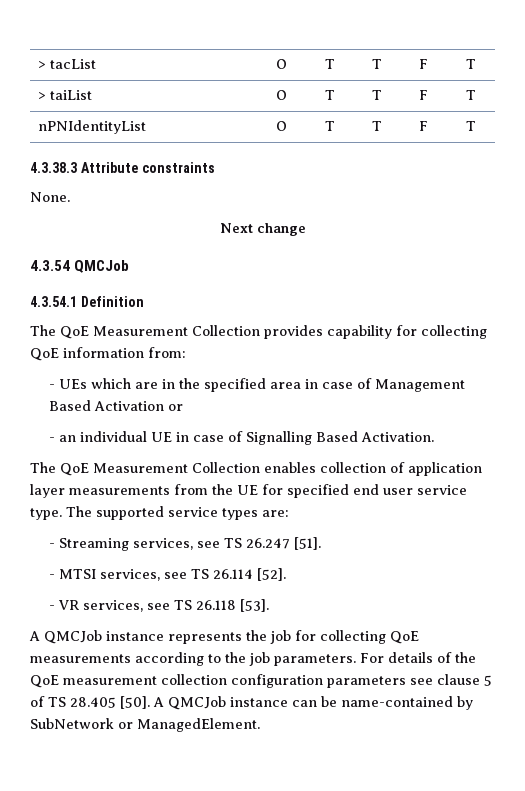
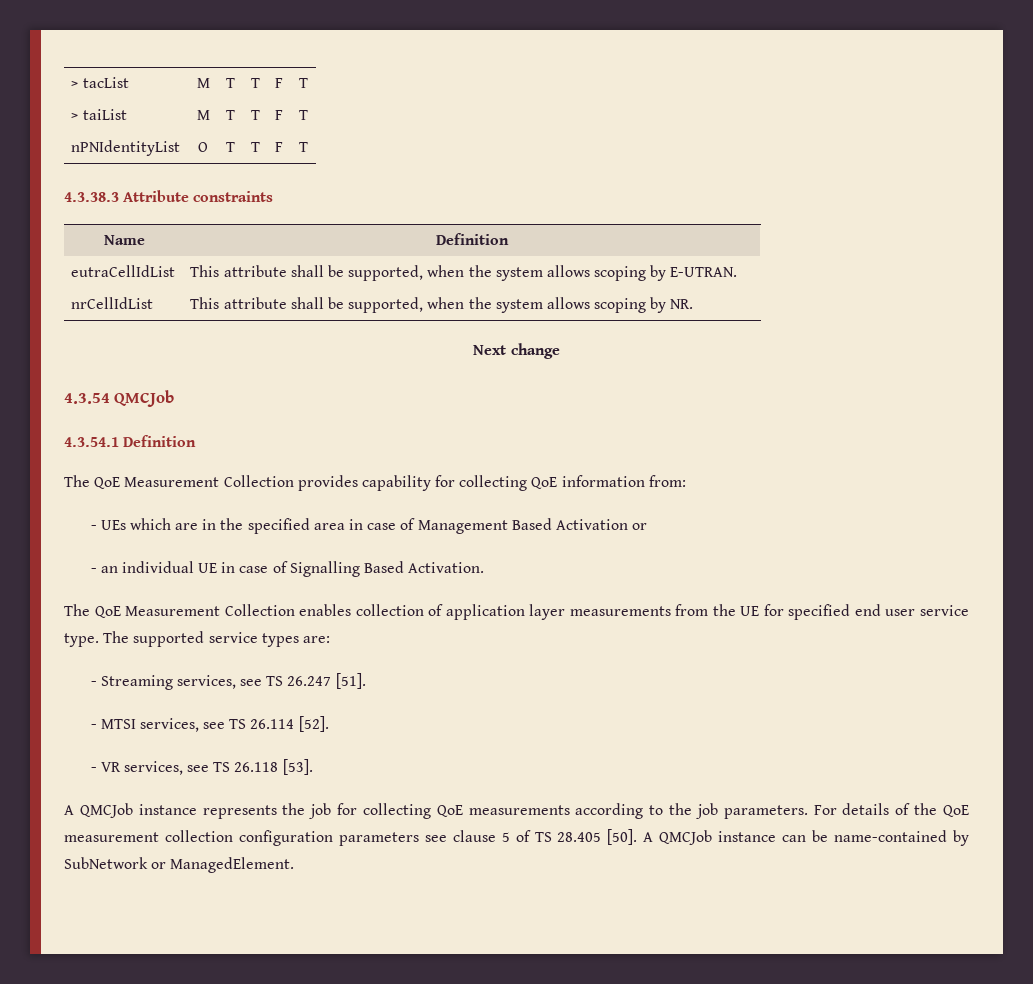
- > tacList | O | T | T | F | T
+ > tacList | M | T | T | F | T
- > taiList | O | T | T | F | T
+ > taiList | M | T | T | F | T
- None.
+ Name | Definition
+ eutraCellIdList | This attribute shall be supported, when the system allows scoping by E-UTRAN.
+ nrCellIdList | This attribute shall be supported, when the system allows scoping by NR.

